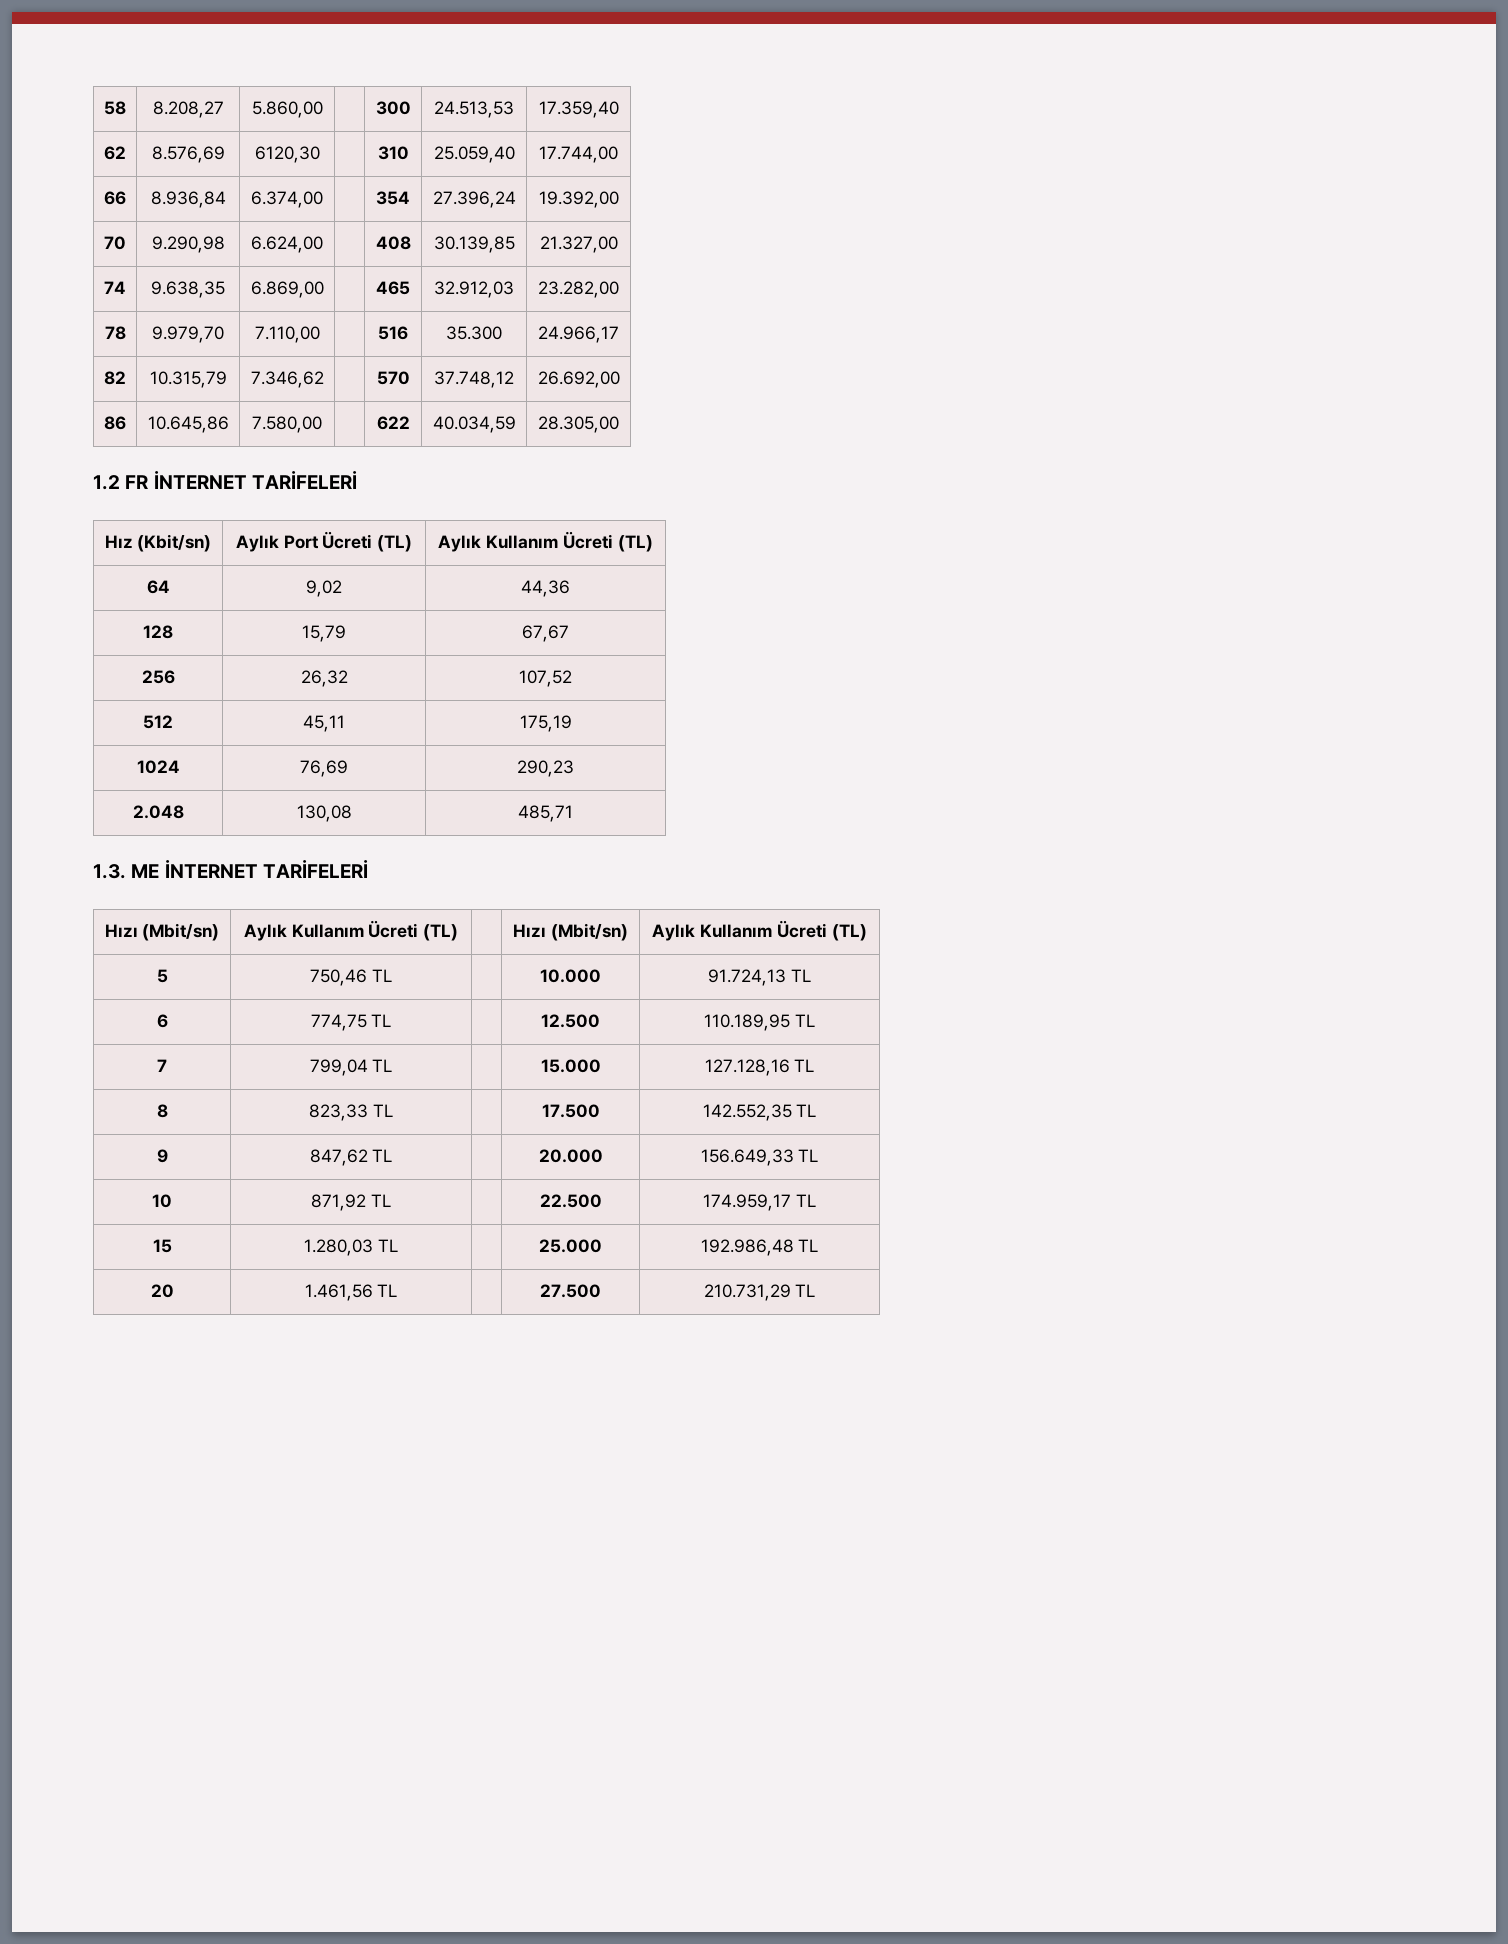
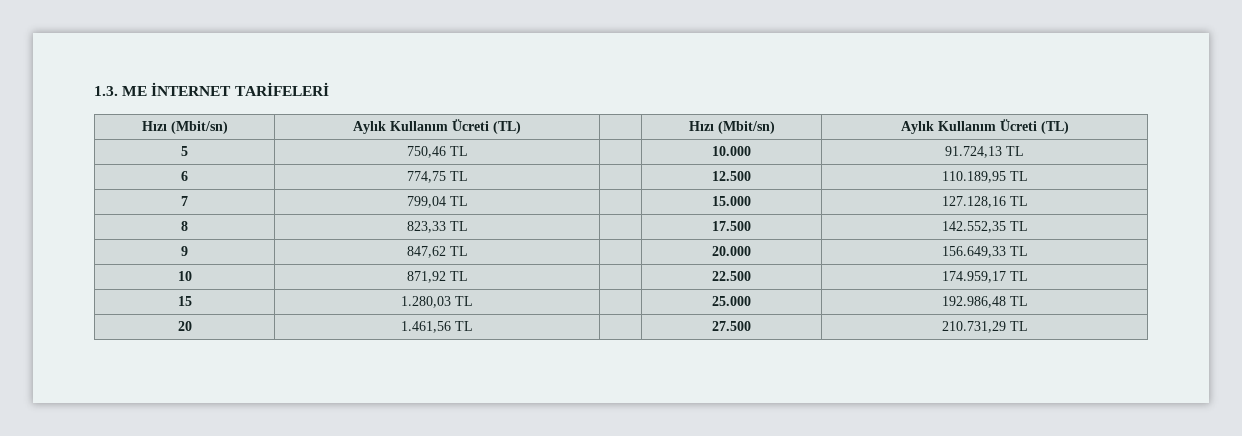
- 58 | 8.208,27 | 5.860,00 | | 300 | 24.513,53 | 17.359,40
- 62 | 8.576,69 | 6120,30 | | 310 | 25.059,40 | 17.744,00
- 66 | 8.936,84 | 6.374,00 | | 354 | 27.396,24 | 19.392,00
- 70 | 9.290,98 | 6.624,00 | | 408 | 30.139,85 | 21.327,00
- 74 | 9.638,35 | 6.869,00 | | 465 | 32.912,03 | 23.282,00
- 78 | 9.979,70 | 7.110,00 | | 516 | 35.300 | 24.966,17
- 82 | 10.315,79 | 7.346,62 | | 570 | 37.748,12 | 26.692,00
- 86 | 10.645,86 | 7.580,00 | | 622 | 40.034,59 | 28.305,00
- 1.2 FR İNTERNET TARİFELERİ
- Hız (Kbit/sn) | Aylık Port Ücreti (TL) | Aylık Kullanım Ücreti (TL)
- 64 | 9,02 | 44,36
- 128 | 15,79 | 67,67
- 256 | 26,32 | 107,52
- 512 | 45,11 | 175,19
- 1024 | 76,69 | 290,23
- 2.048 | 130,08 | 485,71

